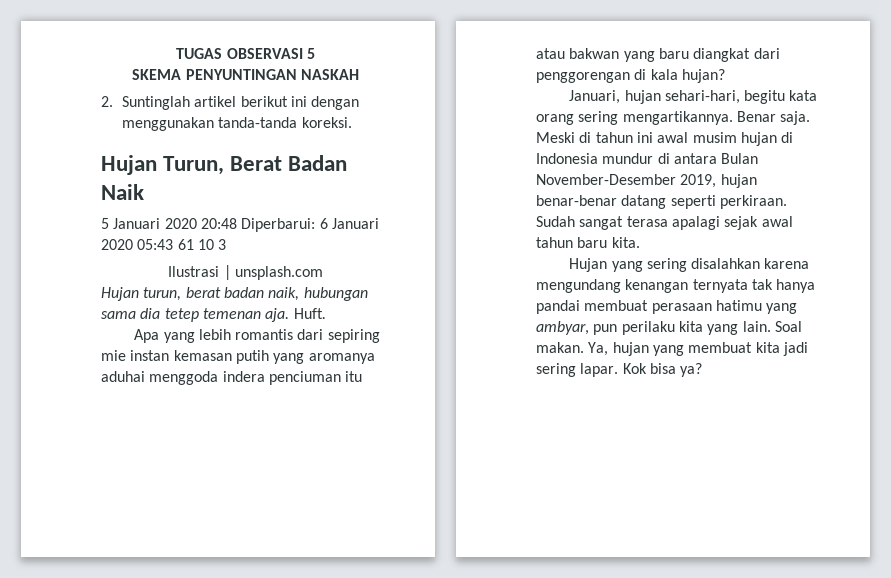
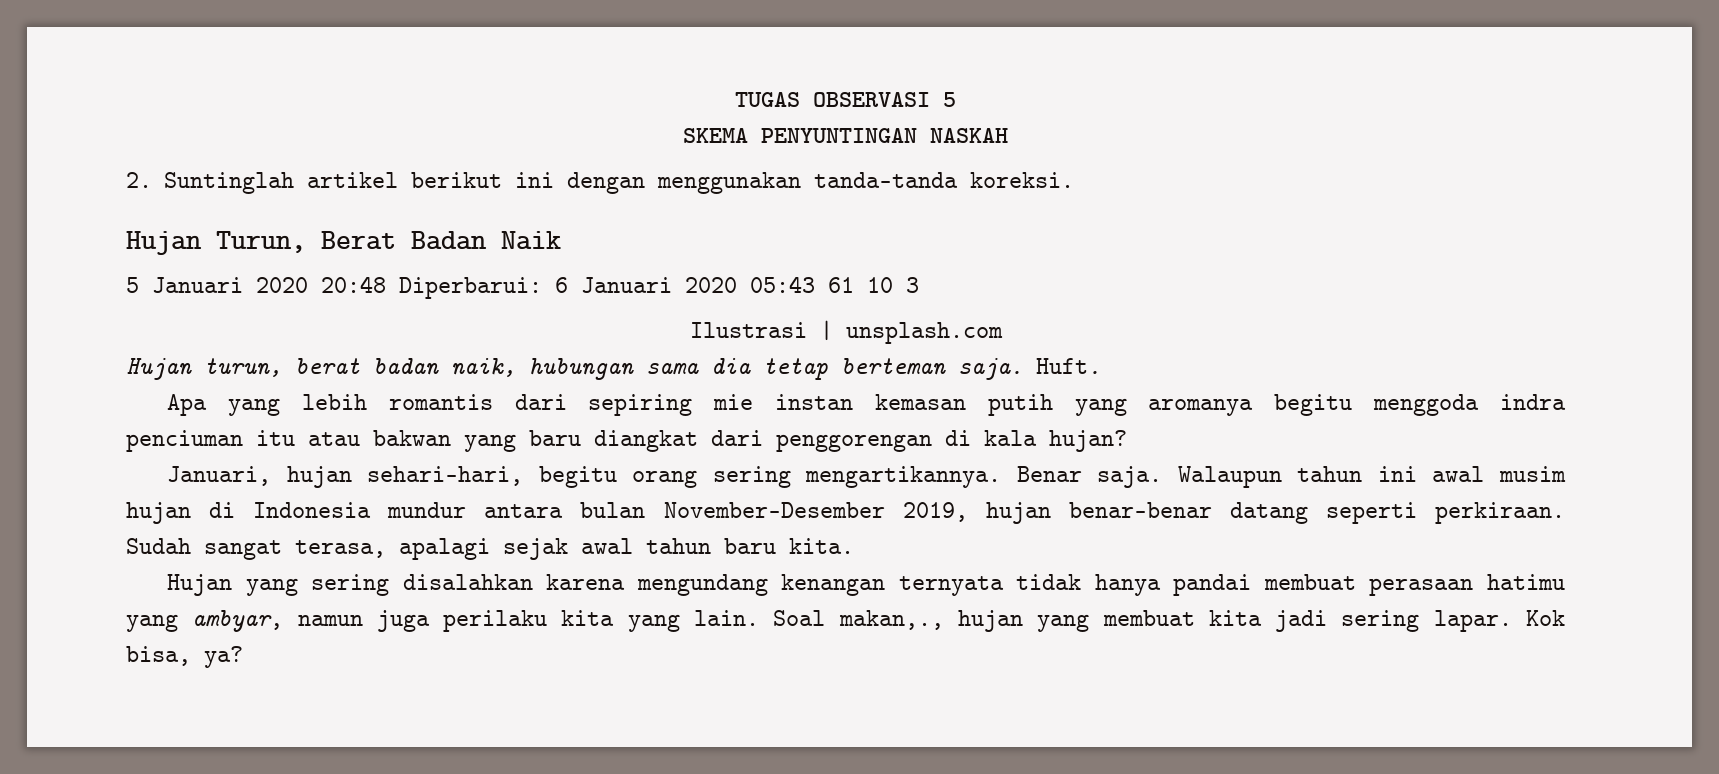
- Hujan turun, berat badan naik, hubungan sama dia tetep temenan aja.
+ Hujan turun, berat badan naik, hubungan sama dia tetap berteman saja.
- Apa yang lebih romantis dari sepiring mie instan kemasan putih yang aromanya aduhai menggoda indera penciuman itu atau bakwan yang baru diangkat dari penggorengan di kala hujan?
+ Apa yang lebih romantis dari sepiring mie instan kemasan putih yang aromanya begitu menggoda indra penciuman itu atau bakwan yang baru diangkat dari penggorengan di kala hujan?
- Januari, hujan sehari-hari, begitu kata orang sering mengartikannya.
+ Januari, hujan sehari-hari, begitu orang sering mengartikannya.
- Meski di tahun ini awal musim hujan di Indonesia mundur di antara Bulan November-Desember 2019, hujan benar-benar datang seperti perkiraan.
+ Walaupun tahun ini awal musim hujan di Indonesia mundur antara bulan November-Desember 2019, hujan benar-benar datang seperti perkiraan.
- Sudah sangat terasa apalagi sejak awal tahun baru kita.
+ Sudah sangat terasa, apalagi sejak awal tahun baru kita.
- Hujan yang sering disalahkan karena mengundang kenangan ternyata tak hanya pandai membuat perasaan hatimu yang ambyar, pun perilaku kita yang lain.
+ Hujan yang sering disalahkan karena mengundang kenangan ternyata tidak hanya pandai membuat perasaan hatimu yang ambyar, namun juga perilaku kita yang lain.
- Soal makan. Ya, hujan yang membuat kita jadi sering lapar.
+ Soal makan,., hujan yang membuat kita jadi sering lapar.
- Kok bisa ya?
+ Kok bisa, ya?

